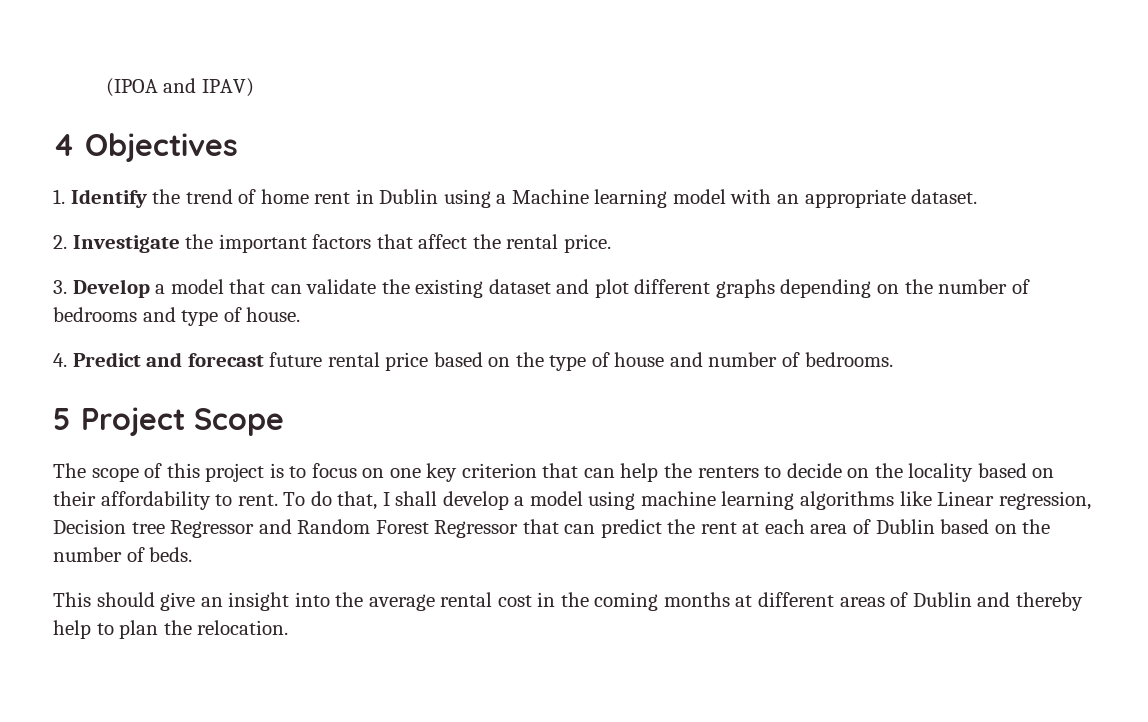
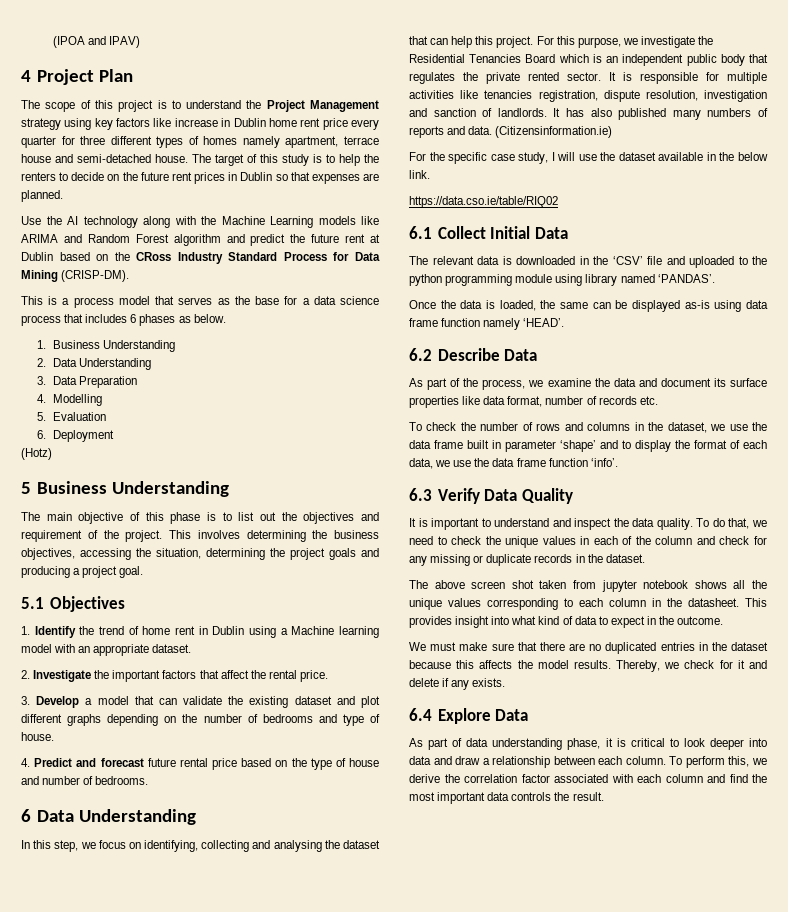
- 4 Objectives
+ 4 Project Plan
+ The scope of this project is to understand the Project Management strategy using key factors like increase in Dublin home rent price every quarter for three different types of homes namely apartment, terrace house and semi-detached house. The target of this study is to help the renters to decide on the future rent prices in Dublin so that expenses are planned.
+ Use the AI technology along with the Machine Learning models like ARIMA and Random Forest algorithm and predict the future rent at Dublin based on the CRoss Industry Standard Process for Data Mining (CRISP-DM).
+ This is a process model that serves as the base for a data science process that includes 6 phases as below.
+ 1. Business Understanding
+ 2. Data Understanding
+ 3. Data Preparation
+ 4. Modelling
+ 5. Evaluation
+ 6. Deployment
+ (Hotz)
+ 5 Business Understanding
+ The main objective of this phase is to list out the objectives and requirement of the project. This involves determining the business objectives, accessing the situation, determining the project goals and producing a project goal.
+ 5.1 Objectives
- 5 Project Scope
- The scope of this project is to focus on one key criterion that can help the renters to decide on the locality based on their affordability to rent. To do that, I shall develop a model using machine learning algorithms like Linear regression, Decision tree Regressor and Random Forest Regressor that can predict the rent at each area of Dublin based on the number of beds.
- This should give an insight into the average rental cost in the coming months at different areas of Dublin and thereby help to plan the relocation.
+ 6 Data Understanding
+ In this step, we focus on identifying, collecting and analysing the dataset that can help this project. For this purpose, we investigate the Residential Tenancies Board which is an independent public body that regulates the private rented sector. It is responsible for multiple activities like tenancies registration, dispute resolution, investigation and sanction of landlords. It has also published many numbers of reports and data. (Citizensinformation.ie)
+ For the specific case study, I will use the dataset available in the below link.
+ https://data.cso.ie/table/RIQ02
+ 6.1 Collect Initial Data
+ The relevant data is downloaded in the ‘CSV’ file and uploaded to the python programming module using library named ‘PANDAS’.
+ Once the data is loaded, the same can be displayed as-is using data frame function namely ‘HEAD’.
+ 6.2 Describe Data
+ As part of the process, we examine the data and document its surface properties like data format, number of records etc.
+ To check the number of rows and columns in the dataset, we use the data frame built in parameter ‘shape’ and to display the format of each data, we use the data frame function ‘info’.
+ 6.3 Verify Data Quality
+ It is important to understand and inspect the data quality. To do that, we need to check the unique values in each of the column and check for any missing or duplicate records in the dataset.
+ The above screen shot taken from jupyter notebook shows all the unique values corresponding to each column in the datasheet. This provides insight into what kind of data to expect in the outcome.
+ We must make sure that there are no duplicated entries in the dataset because this affects the model results. Thereby, we check for it and delete if any exists.
+ 6.4 Explore Data
+ As part of data understanding phase, it is critical to look deeper into data and draw a relationship between each column. To perform this, we derive the correlation factor associated with each column and find the most important data controls the result.

